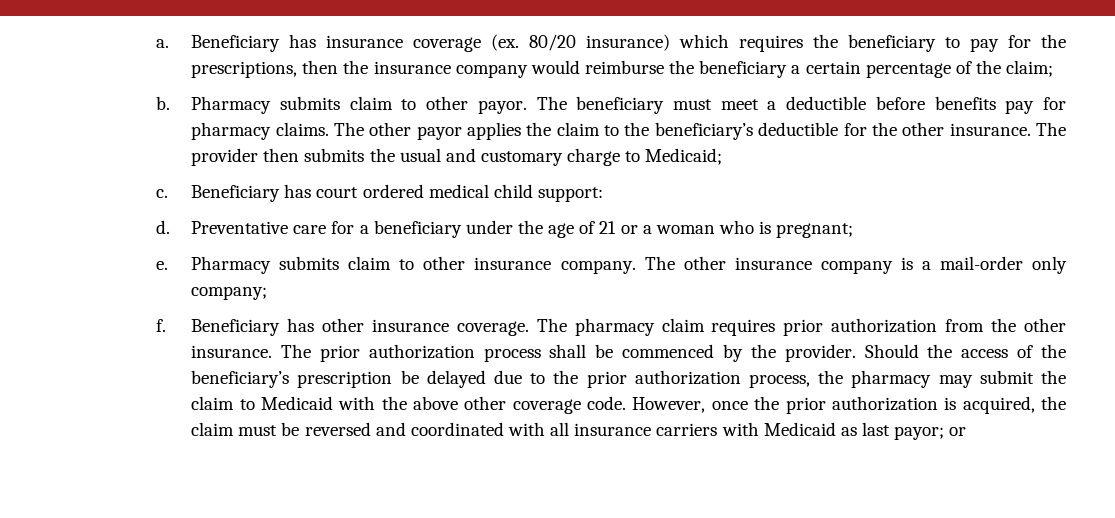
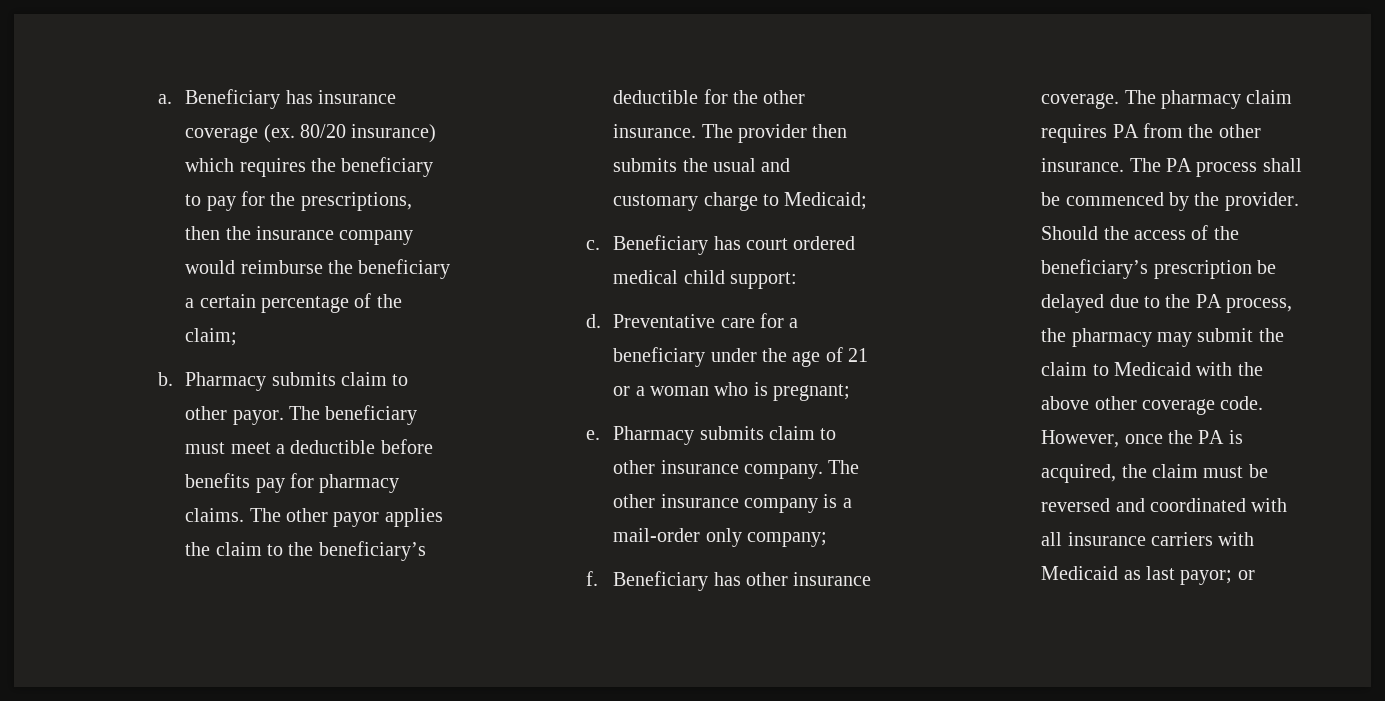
- The pharmacy claim requires prior authorization from the other insurance.
+ The pharmacy claim requires PA from the other insurance.
- The prior authorization process shall be commenced by the provider.
+ The PA process shall be commenced by the provider.
- Should the access of the beneficiary’s prescription be delayed due to the prior authorization process, the pharmacy may submit the claim to Medicaid with the above other coverage code.
+ Should the access of the beneficiary’s prescription be delayed due to the PA process, the pharmacy may submit the claim to Medicaid with the above other coverage code.
- However, once the prior authorization is acquired, the claim must be reversed and coordinated with all insurance carriers with Medicaid as last payor; or
+ However, once the PA is acquired, the claim must be reversed and coordinated with all insurance carriers with Medicaid as last payor; or

